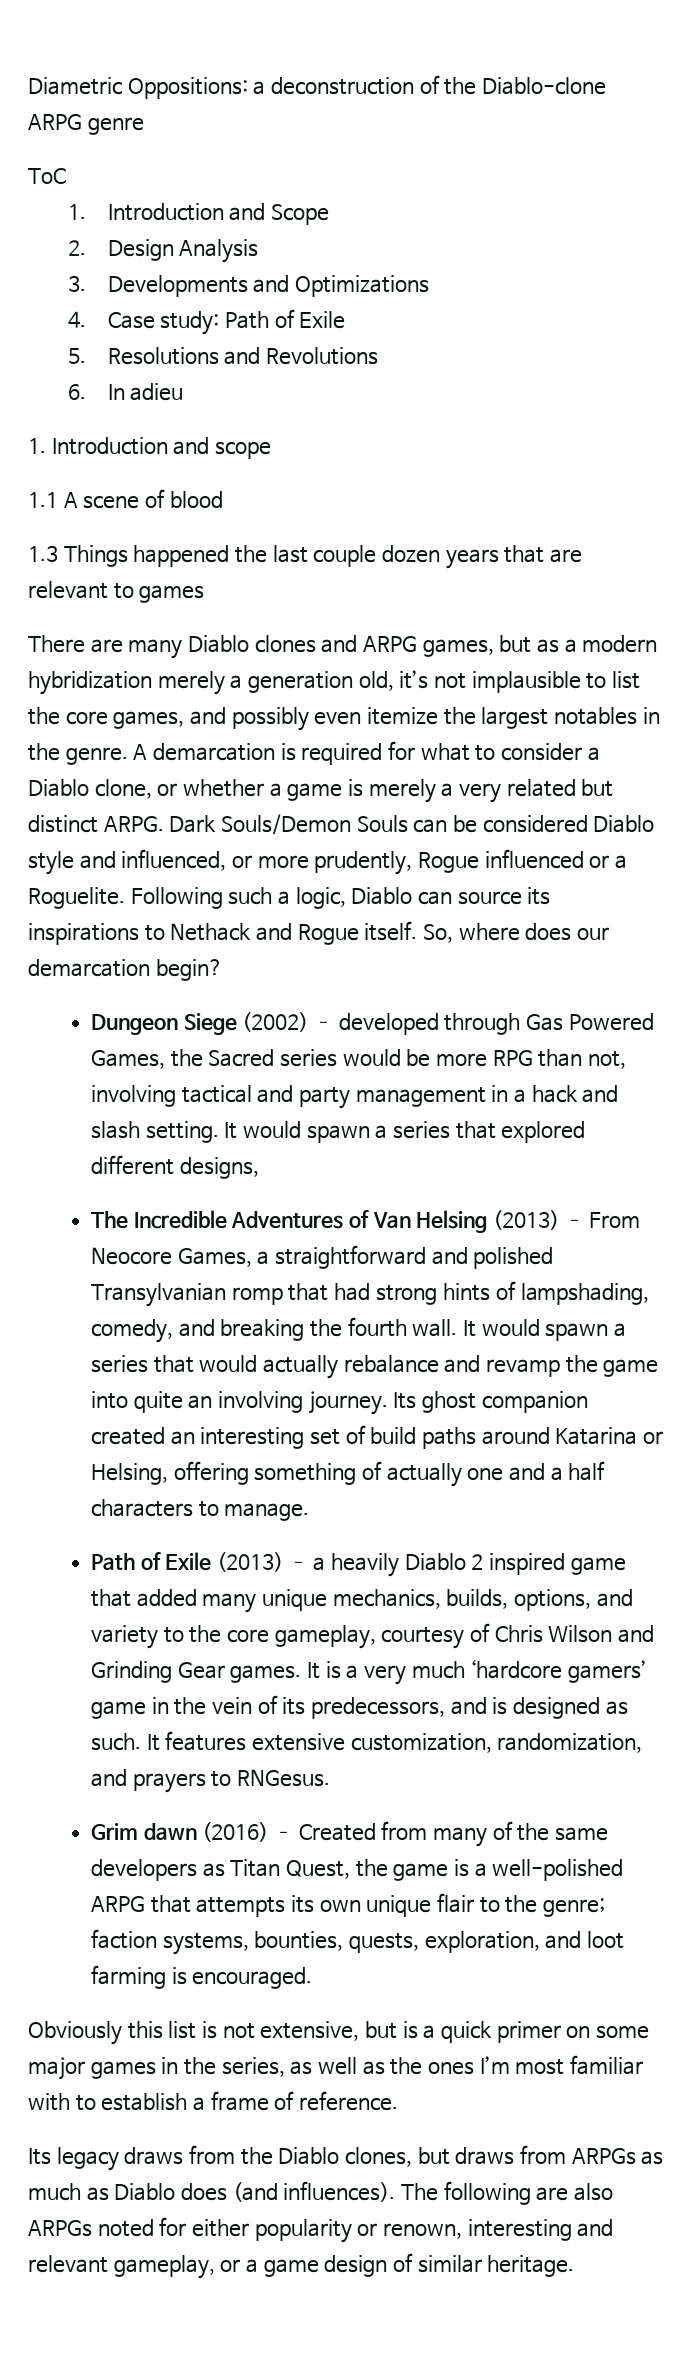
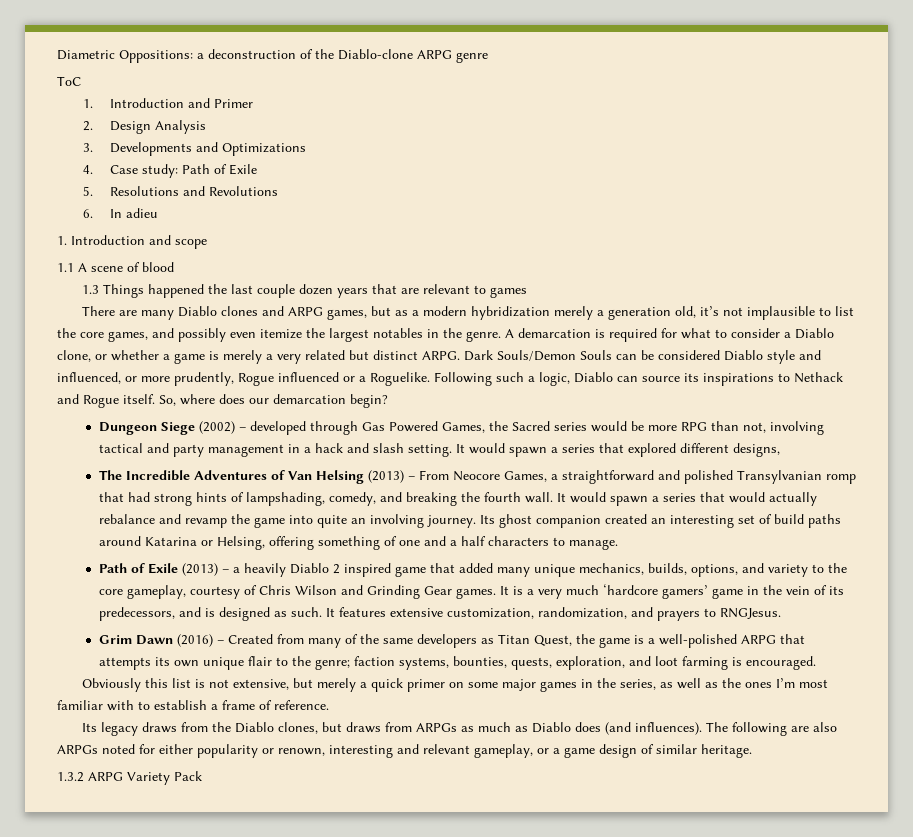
- 1. Introduction and Scope
+ 1. Introduction and Primer
- Dark Souls/Demon Souls can be considered Diablo style and influenced, or more prudently, Rogue influenced or a Roguelite.
+ Dark Souls/Demon Souls can be considered Diablo style and influenced, or more prudently, Rogue influenced or a Roguelike.
- Its ghost companion created an interesting set of build paths around Katarina or Helsing, offering something of actually one and a half characters to manage.
+ Its ghost companion created an interesting set of build paths around Katarina or Helsing, offering something of one and a half characters to manage.
- It features extensive customization, randomization, and prayers to RNGesus.
+ It features extensive customization, randomization, and prayers to RNGJesus.
- Grim dawn (2016) – Created from many of the same developers as Titan Quest, the game is a well-polished ARPG that attempts its own unique flair to the genre; faction systems, bounties, quests, exploration, and loot farming is encouraged.
+ Grim Dawn (2016) – Created from many of the same developers as Titan Quest, the game is a well-polished ARPG that attempts its own unique flair to the genre; faction systems, bounties, quests, exploration, and loot farming is encouraged.
- Obviously this list is not extensive, but is a quick primer on some major games in the series, as well as the ones I’m most familiar with to establish a frame of reference.
+ Obviously this list is not extensive, but merely a quick primer on some major games in the series, as well as the ones I’m most familiar with to establish a frame of reference.
+ 1.3.2 ARPG Variety Pack

